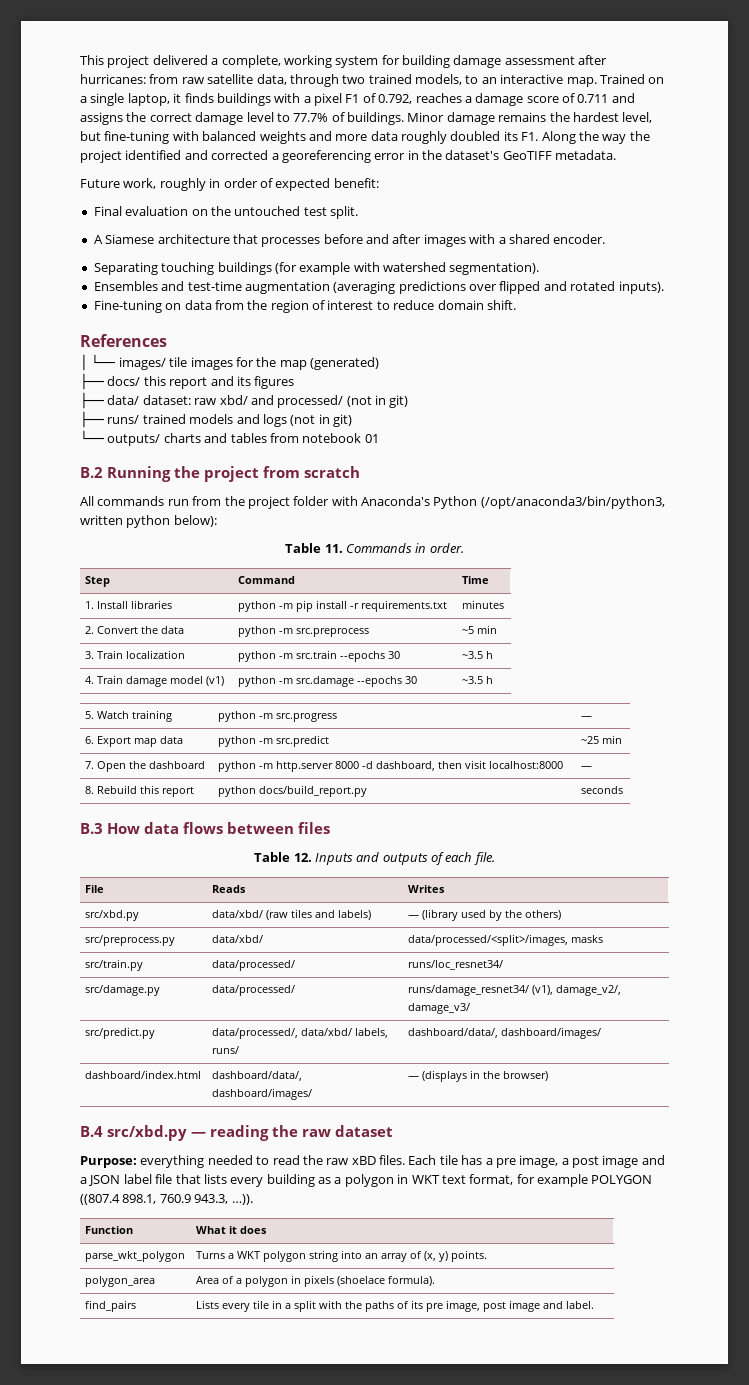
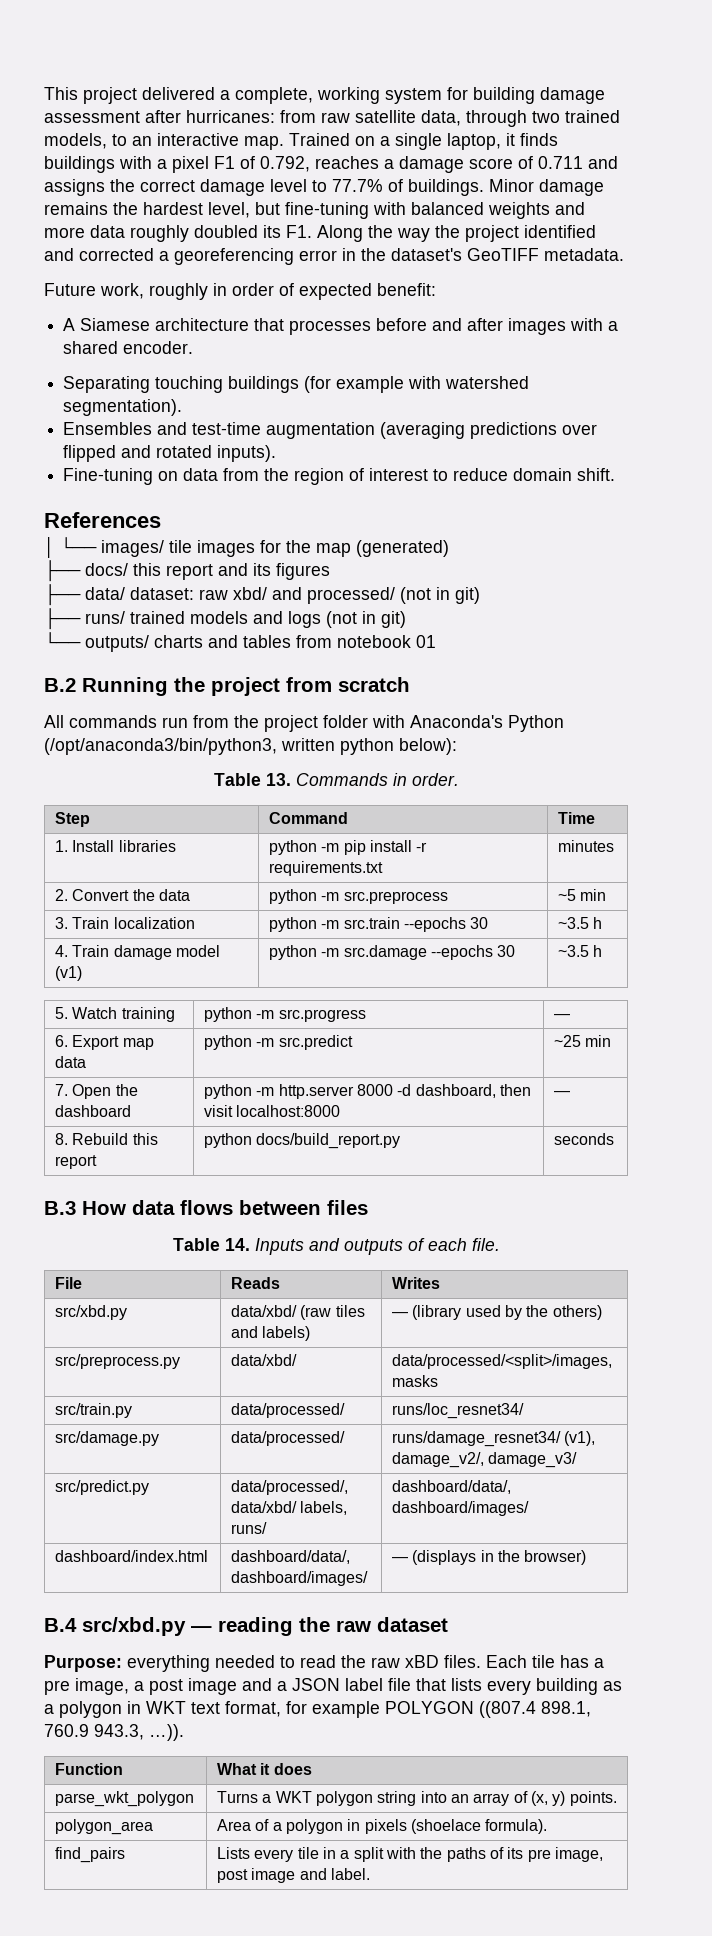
- Final evaluation on the untouched test split.
- Table 11. Commands in order.
+ Table 13. Commands in order.
- Table 12. Inputs and outputs of each file.
+ Table 14. Inputs and outputs of each file.

